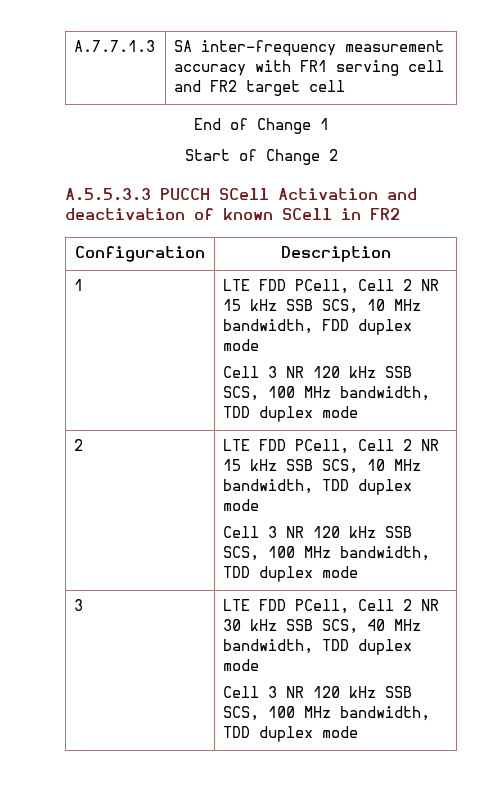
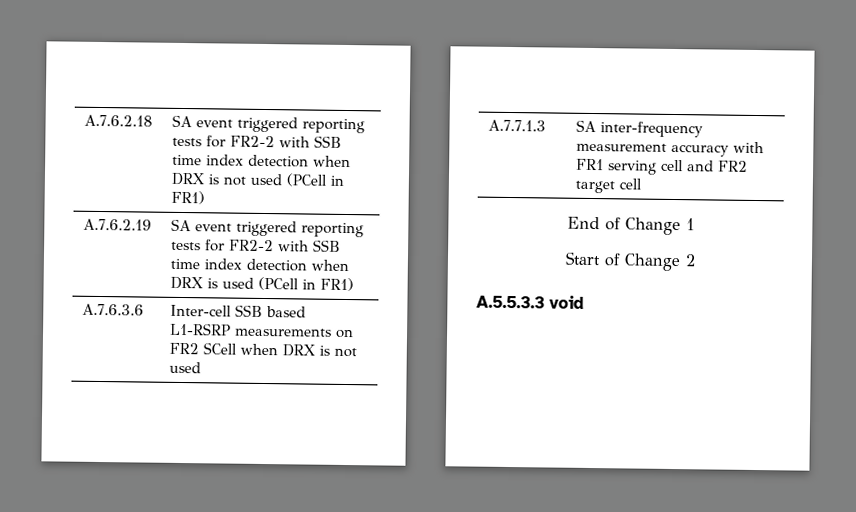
+ A.7.6.2.18 | SA event triggered reporting tests for FR2-2 with SSB time index detection when DRX is not used (PCell in FR1)
+ A.7.6.2.19 | SA event triggered reporting tests for FR2-2 with SSB time index detection when DRX is used (PCell in FR1)
+ A.7.6.3.6 | Inter-cell SSB based L1-RSRP measurements on FR2 SCell when DRX is not used
- A.5.5.3.3 PUCCH SCell Activation and deactivation of known SCell in FR2
- Configuration | Description
- 1 | LTE FDD PCell, Cell 2 NR 15 kHz SSB SCS, 10 MHz bandwidth, FDD duplex mode
- Cell 3 NR 120 kHz SSB SCS, 100 MHz bandwidth, TDD duplex mode
- 2 | LTE FDD PCell, Cell 2 NR 15 kHz SSB SCS, 10 MHz bandwidth, TDD duplex mode
- Cell 3 NR 120 kHz SSB SCS, 100 MHz bandwidth, TDD duplex mode
- 3 | LTE FDD PCell, Cell 2 NR 30 kHz SSB SCS, 40 MHz bandwidth, TDD duplex mode
- Cell 3 NR 120 kHz SSB SCS, 100 MHz bandwidth, TDD duplex mode
+ A.5.5.3.3 void

